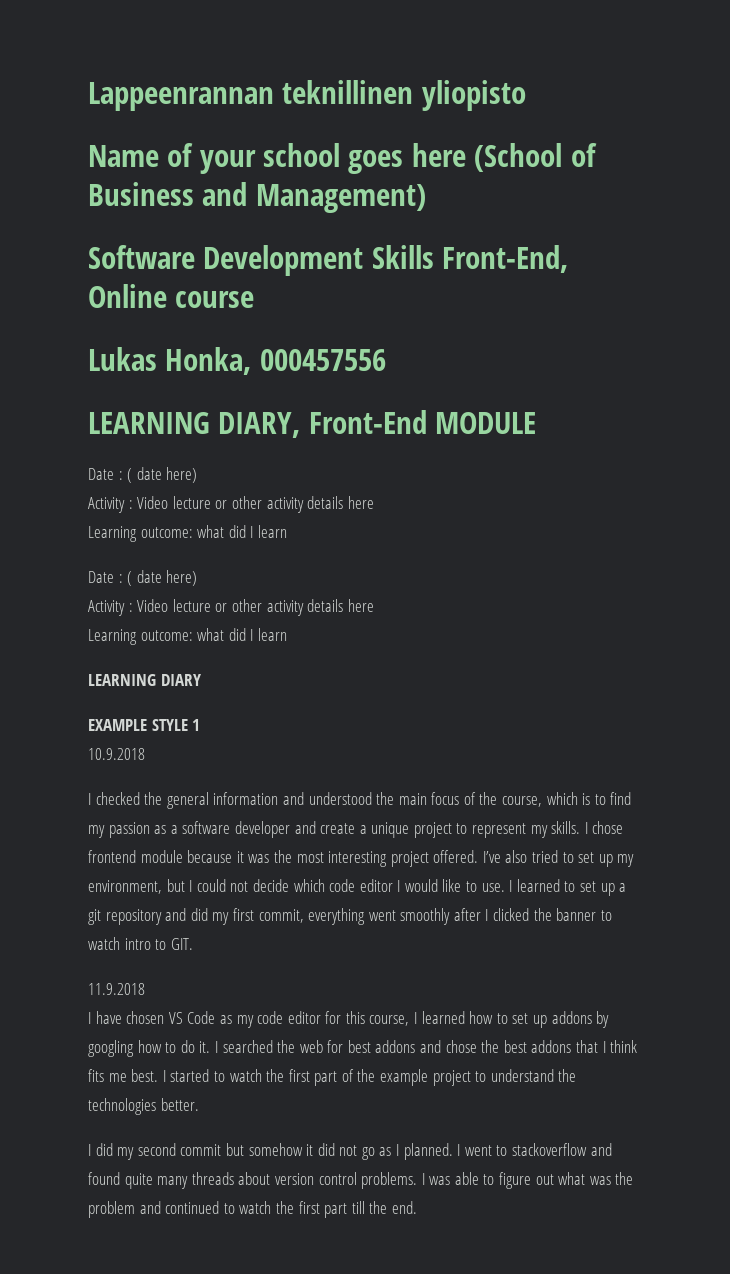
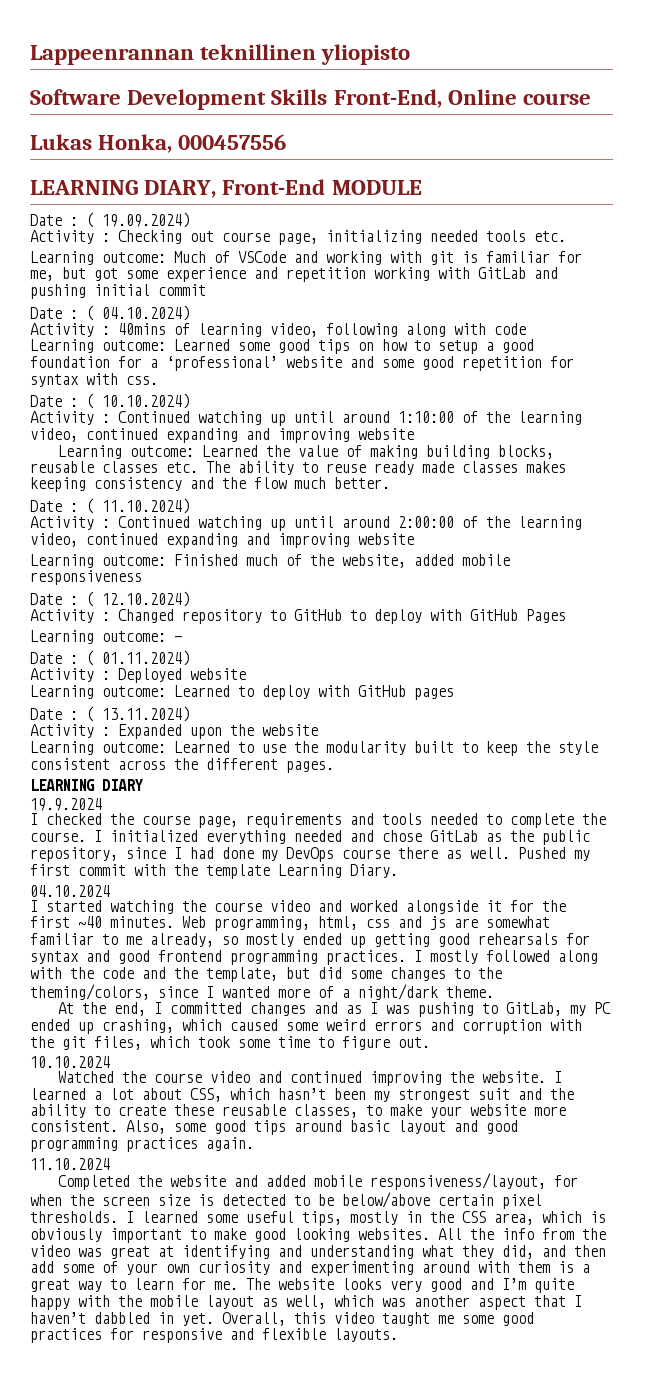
- Name of your school goes here (School of Business and Management)
  LEARNING DIARY, Front-End MODULE
- Date : ( date here)
- Activity : Video lecture or other activity details here
- Learning outcome: what did I learn
- Date : ( date here)
- Activity : Video lecture or other activity details here
- Learning outcome: what did I learn
+ Date : ( 19.09.2024)
+ Activity : Checking out course page, initializing needed tools etc.
+ Learning outcome: Much of VSCode and working with git is familiar for me, but got some experience and repetition working with GitLab and pushing initial commit
+ Date : ( 04.10.2024)
+ Activity : 40mins of learning video, following along with code
+ Learning outcome: Learned some good tips on how to setup a good foundation for a ‘professional’ website and some good repetition for syntax with css.
+ Date : ( 10.10.2024)
+ Activity : Continued watching up until around 1:10:00 of the learning video, continued expanding and improving website
+ Learning outcome: Learned the value of making building blocks, reusable classes etc. The ability to reuse ready made classes makes keeping consistency and the flow much better.
+ Date : ( 11.10.2024)
+ Activity : Continued watching up until around 2:00:00 of the learning video, continued expanding and improving website
+ Learning outcome: Finished much of the website, added mobile responsiveness
+ Date : ( 12.10.2024)
+ Activity : Changed repository to GitHub to deploy with GitHub Pages
+ Learning outcome: -
+ Date : ( 01.11.2024)
+ Activity : Deployed website
+ Learning outcome: Learned to deploy with GitHub pages
+ Date : ( 13.11.2024)
+ Activity : Expanded upon the website
+ Learning outcome: Learned to use the modularity built to keep the style consistent across the different pages.
  LEARNING DIARY
- EXAMPLE STYLE 1
- 10.9.2018
- I checked the general information and understood the main focus of the course, which is to find my passion as a software developer and create a unique project to represent my skills. I chose frontend module because it was the most interesting project offered. I’ve also tried to set up my environment, but I could not decide which code editor I would like to use. I learned to set up a git repository and did my first commit, everything went smoothly after I clicked the banner to watch intro to GIT.
- 11.9.2018
- I have chosen VS Code as my code editor for this course, I learned how to set up addons by googling how to do it. I searched the web for best addons and chose the best addons that I think fits me best. I started to watch the first part of the example project to understand the technologies better.
- I did my second commit but somehow it did not go as I planned. I went to stackoverflow and found quite many threads about version control problems. I was able to figure out what was the problem and continued to watch the first part till the end.
+ 19.9.2024
+ I checked the course page, requirements and tools needed to complete the course. I initialized everything needed and chose GitLab as the public repository, since I had done my DevOps course there as well. Pushed my first commit with the template Learning Diary.
+ 04.10.2024
+ I started watching the course video and worked alongside it for the first ~40 minutes. Web programming, html, css and js are somewhat familiar to me already, so mostly ended up getting good rehearsals for syntax and good frontend programming practices. I mostly followed along with the code and the template, but did some changes to the theming/colors, since I wanted more of a night/dark theme.
+ At the end, I committed changes and as I was pushing to GitLab, my PC ended up crashing, which caused some weird errors and corruption with the git files, which took some time to figure out.
+ 10.10.2024
+ Watched the course video and continued improving the website. I learned a lot about CSS, which hasn’t been my strongest suit and the ability to create these reusable classes, to make your website more consistent. Also, some good tips around basic layout and good programming practices again.
+ 11.10.2024
+ Completed the website and added mobile responsiveness/layout, for when the screen size is detected to be below/above certain pixel thresholds. I learned some useful tips, mostly in the CSS area, which is obviously important to make good looking websites. All the info from the video was great at identifying and understanding what they did, and then add some of your own curiosity and experimenting around with them is a great way to learn for me. The website looks very good and I’m quite happy with the mobile layout as well, which was another aspect that I haven’t dabbled in yet. Overall, this video taught me some good practices for responsive and flexible layouts.

